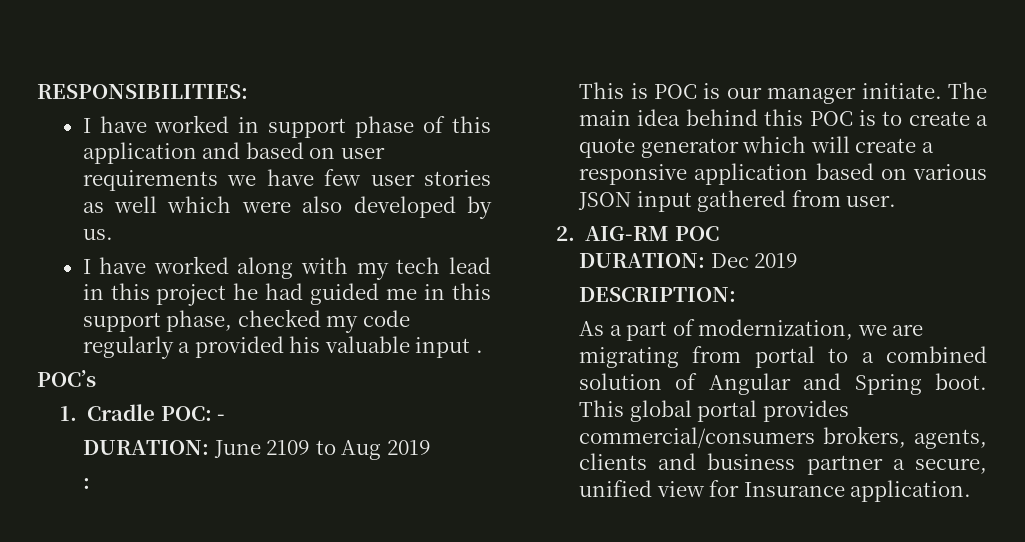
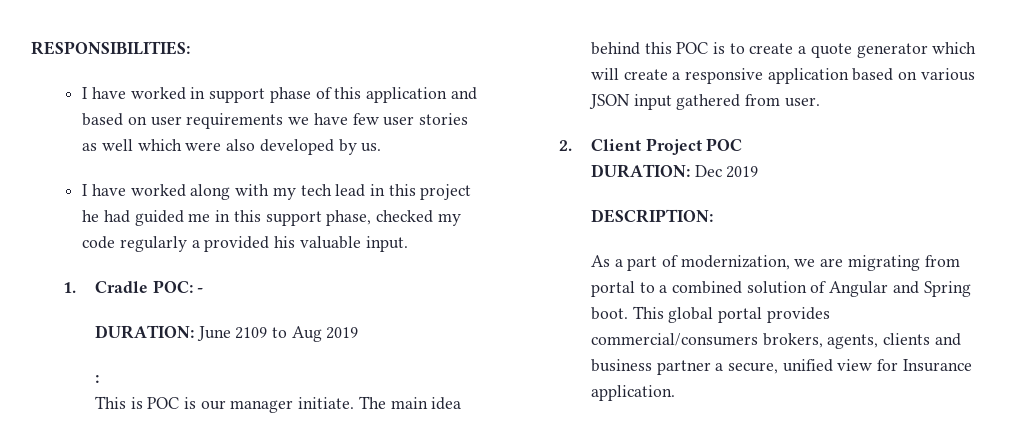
- I have worked along with my tech lead in this project he had guided me in this support phase, checked my code regularly a provided his valuable input .
- POC’s
+ I have worked along with my tech lead in this project he had guided me in this support phase, checked my code regularly a provided his valuable input.
- 2. AIG-RM POC
+ 2. Client Project POC

